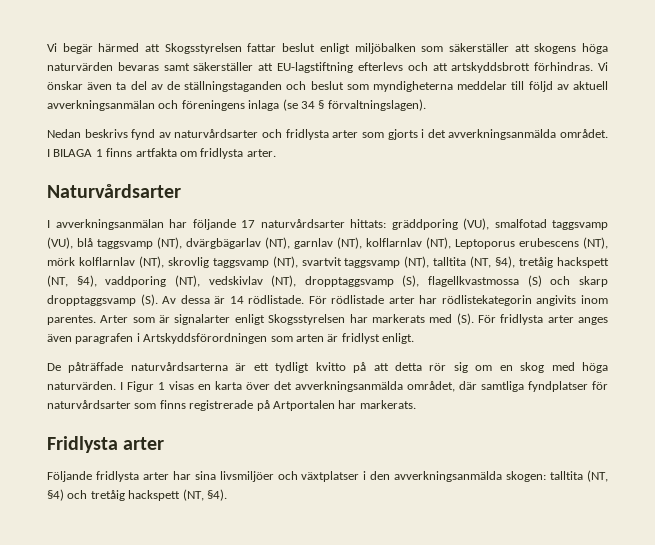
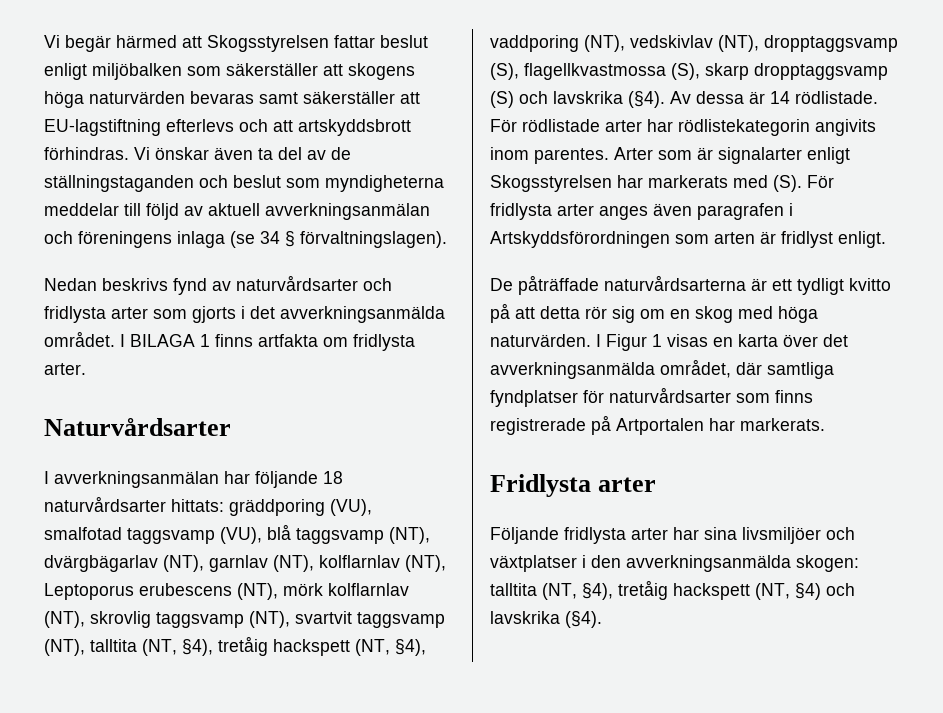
- I avverkningsanmälan har följande 17 naturvårdsarter hittats: gräddporing (VU), smalfotad taggsvamp (VU), blå taggsvamp (NT), dvärgbägarlav (NT), garnlav (NT), kolflarnlav (NT), Leptoporus erubescens (NT), mörk kolflarnlav (NT), skrovlig taggsvamp (NT), svartvit taggsvamp (NT), talltita (NT, §4), tretåig hackspett (NT, §4), vaddporing (NT), vedskivlav (NT), dropptaggsvamp (S), flagellkvastmossa (S) och skarp dropptaggsvamp (S). Av dessa är 14 rödlistade.
+ I avverkningsanmälan har följande 18 naturvårdsarter hittats: gräddporing (VU), smalfotad taggsvamp (VU), blå taggsvamp (NT), dvärgbägarlav (NT), garnlav (NT), kolflarnlav (NT), Leptoporus erubescens (NT), mörk kolflarnlav (NT), skrovlig taggsvamp (NT), svartvit taggsvamp (NT), talltita (NT, §4), tretåig hackspett (NT, §4), vaddporing (NT), vedskivlav (NT), dropptaggsvamp (S), flagellkvastmossa (S), skarp dropptaggsvamp (S) och lavskrika (§4). Av dessa är 14 rödlistade.
- Följande fridlysta arter har sina livsmiljöer och växtplatser i den avverkningsanmälda skogen: talltita (NT, §4) och tretåig hackspett (NT, §4).
+ Följande fridlysta arter har sina livsmiljöer och växtplatser i den avverkningsanmälda skogen: talltita (NT, §4), tretåig hackspett (NT, §4) och lavskrika (§4).

